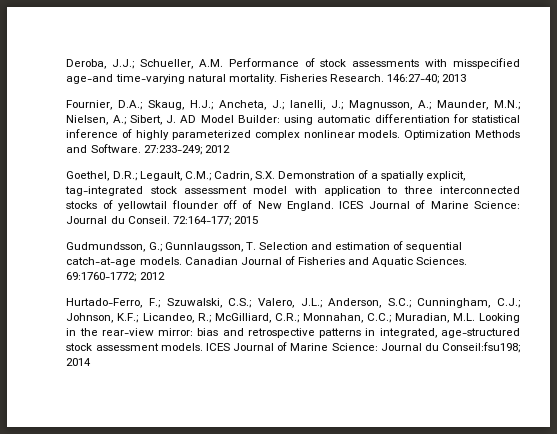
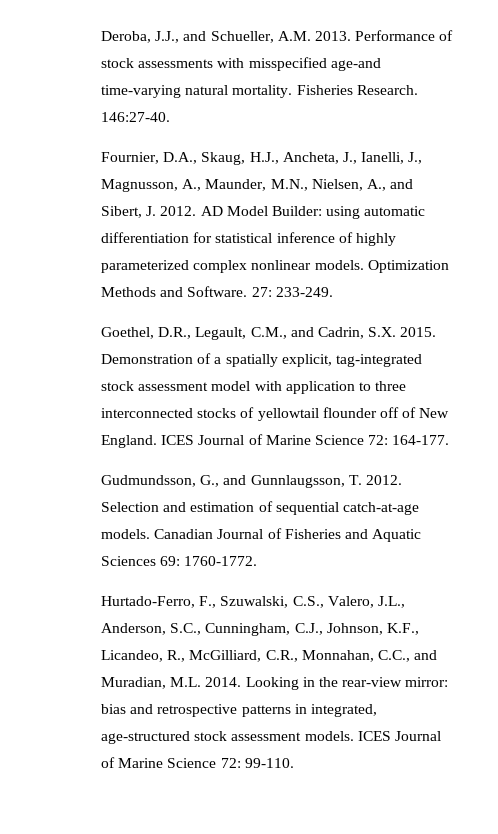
- Deroba, J.J.; Schueller, A.M. Performance of stock assessments with misspecified age-and time-varying natural mortality.
+ Deroba, J.J., and Schueller, A.M. 2013. Performance of stock assessments with misspecified age-and time-varying natural mortality.
- 146:27-40; 2013
+ 146:27-40.
- Fournier, D.A.; Skaug, H.J.; Ancheta, J.; Ianelli, J.; Magnusson, A.; Maunder, M.N.; Nielsen, A.; Sibert, J. AD Model Builder: using automatic differentiation for statistical inference of highly parameterized complex nonlinear models.
+ Fournier, D.A., Skaug, H.J., Ancheta, J., Ianelli, J., Magnusson, A., Maunder, M.N., Nielsen, A., and Sibert, J. 2012. AD Model Builder: using automatic differentiation for statistical inference of highly parameterized complex nonlinear models.
- 27:233-249; 2012
+ 27: 233-249.
- Goethel, D.R.; Legault, C.M.; Cadrin, S.X. Demonstration of a spatially explicit, tag-integrated stock assessment model with application to three interconnected stocks of yellowtail flounder off of New England.
+ Goethel, D.R., Legault, C.M., and Cadrin, S.X. 2015. Demonstration of a spatially explicit, tag-integrated stock assessment model with application to three interconnected stocks of yellowtail flounder off of New England.
- ICES Journal of Marine Science: Journal du Conseil. 72:164-177; 2015
+ ICES Journal of Marine Science 72: 164-177.
- Gudmundsson, G.; Gunnlaugsson, T. Selection and estimation of sequential catch-at-age models.
+ Gudmundsson, G., and Gunnlaugsson, T. 2012. Selection and estimation of sequential catch-at-age models.
- Canadian Journal of Fisheries and Aquatic Sciences. 69:1760-1772; 2012
- Hurtado-Ferro, F.; Szuwalski, C.S.; Valero, J.L.; Anderson, S.C.; Cunningham, C.J.; Johnson, K.F.; Licandeo, R.; McGilliard, C.R.; Monnahan, C.C.; Muradian, M.L. Looking in the rear-view mirror: bias and retrospective patterns in integrated, age-structured stock assessment models.
+ Canadian Journal of Fisheries and Aquatic Sciences 69: 1760-1772.
+ Hurtado-Ferro, F., Szuwalski, C.S., Valero, J.L., Anderson, S.C., Cunningham, C.J., Johnson, K.F., Licandeo, R., McGilliard, C.R., Monnahan, C.C., and Muradian, M.L. 2014. Looking in the rear-view mirror: bias and retrospective patterns in integrated, age-structured stock assessment models.
- ICES Journal of Marine Science: Journal du Conseil:fsu198; 2014
+ ICES Journal of Marine Science 72: 99-110.

